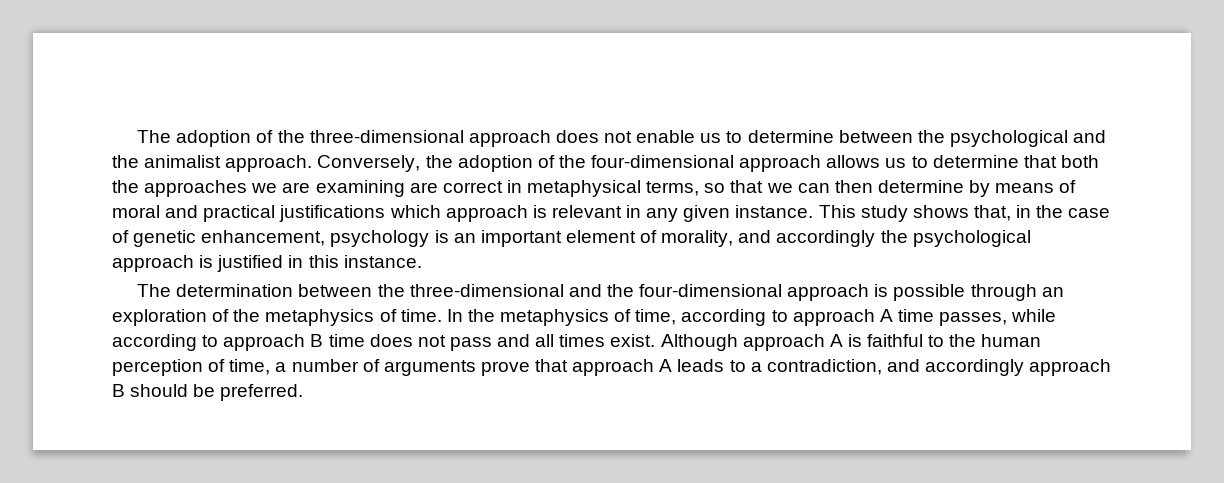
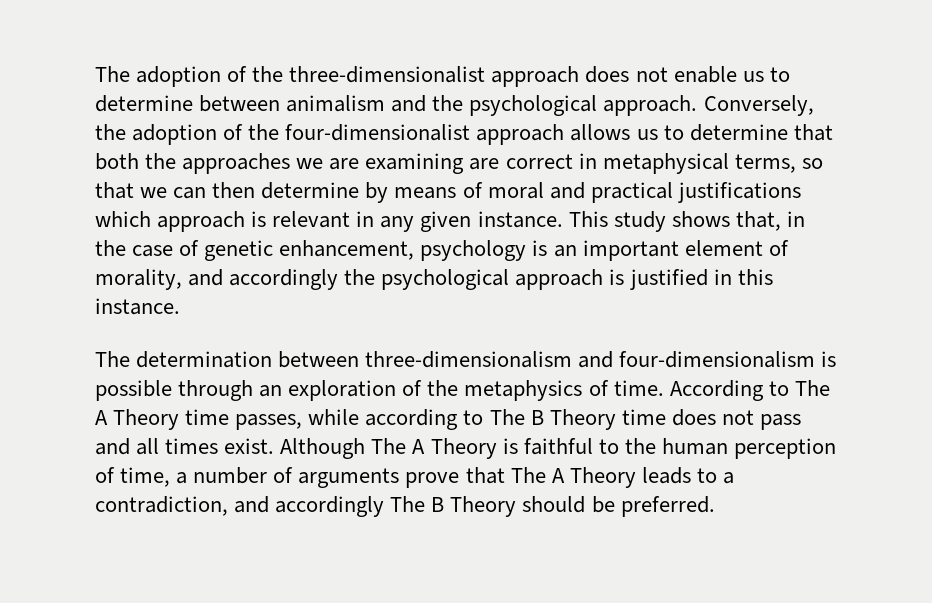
- The adoption of the three-dimensional approach does not enable us to determine between the psychological and the animalist approach.
+ The adoption of the three-dimensionalist approach does not enable us to determine between animalism and the psychological approach.
- Conversely, the adoption of the four-dimensional approach allows us to determine that both the approaches we are examining are correct in metaphysical terms, so that we can then determine by means of moral and practical justifications which approach is relevant in any given instance.
+ Conversely, the adoption of the four-dimensionalist approach allows us to determine that both the approaches we are examining are correct in metaphysical terms, so that we can then determine by means of moral and practical justifications which approach is relevant in any given instance.
- The determination between the three-dimensional and the four-dimensional approach is possible through an exploration of the metaphysics of time.
+ The determination between three-dimensionalism and four-dimensionalism is possible through an exploration of the metaphysics of time.
- In the metaphysics of time, according to approach A time passes, while according to approach B time does not pass and all times exist.
+ According to The A Theory time passes, while according to The B Theory time does not pass and all times exist.
- Although approach A is faithful to the human perception of time, a number of arguments prove that approach A leads to a contradiction, and accordingly approach B should be preferred.
+ Although The A Theory is faithful to the human perception of time, a number of arguments prove that The A Theory leads to a contradiction, and accordingly The B Theory should be preferred.

